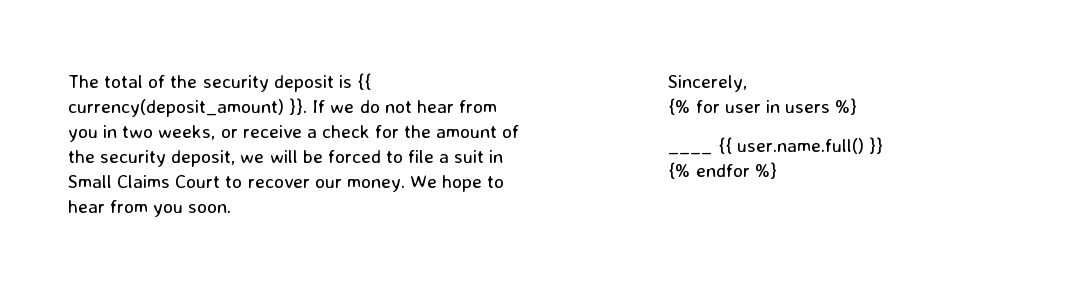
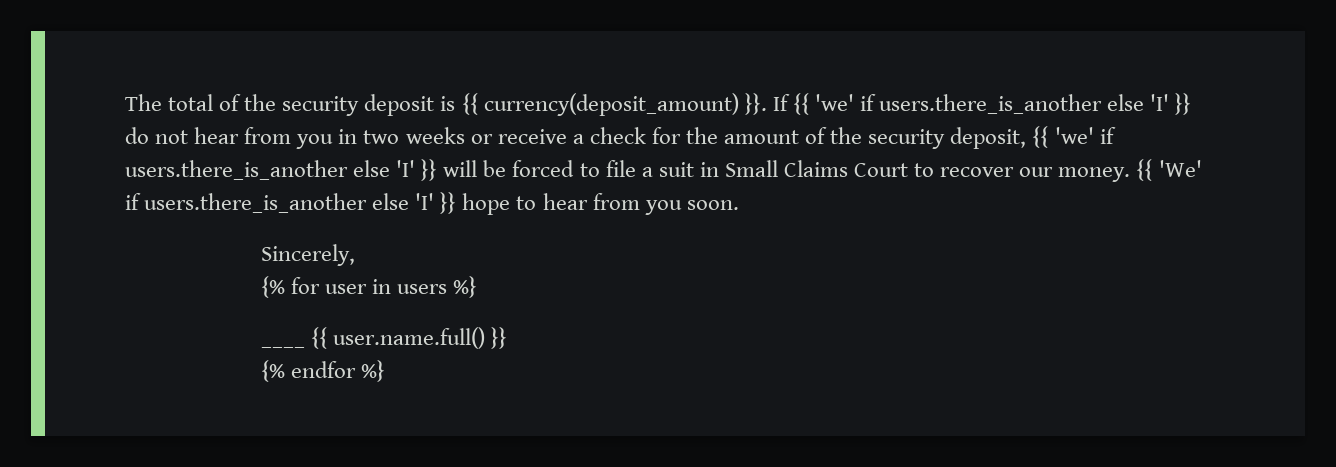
- If we do not hear from you in two weeks, or receive a check for the amount of the security deposit, we will be forced to file a suit in Small Claims Court to recover our money.
+ If {{ 'we' if users.there_is_another else 'I' }} do not hear from you in two weeks or receive a check for the amount of the security deposit, {{ 'we' if users.there_is_another else 'I' }} will be forced to file a suit in Small Claims Court to recover our money.
- We hope to hear from you soon.
+ {{ 'We' if users.there_is_another else 'I' }} hope to hear from you soon.

